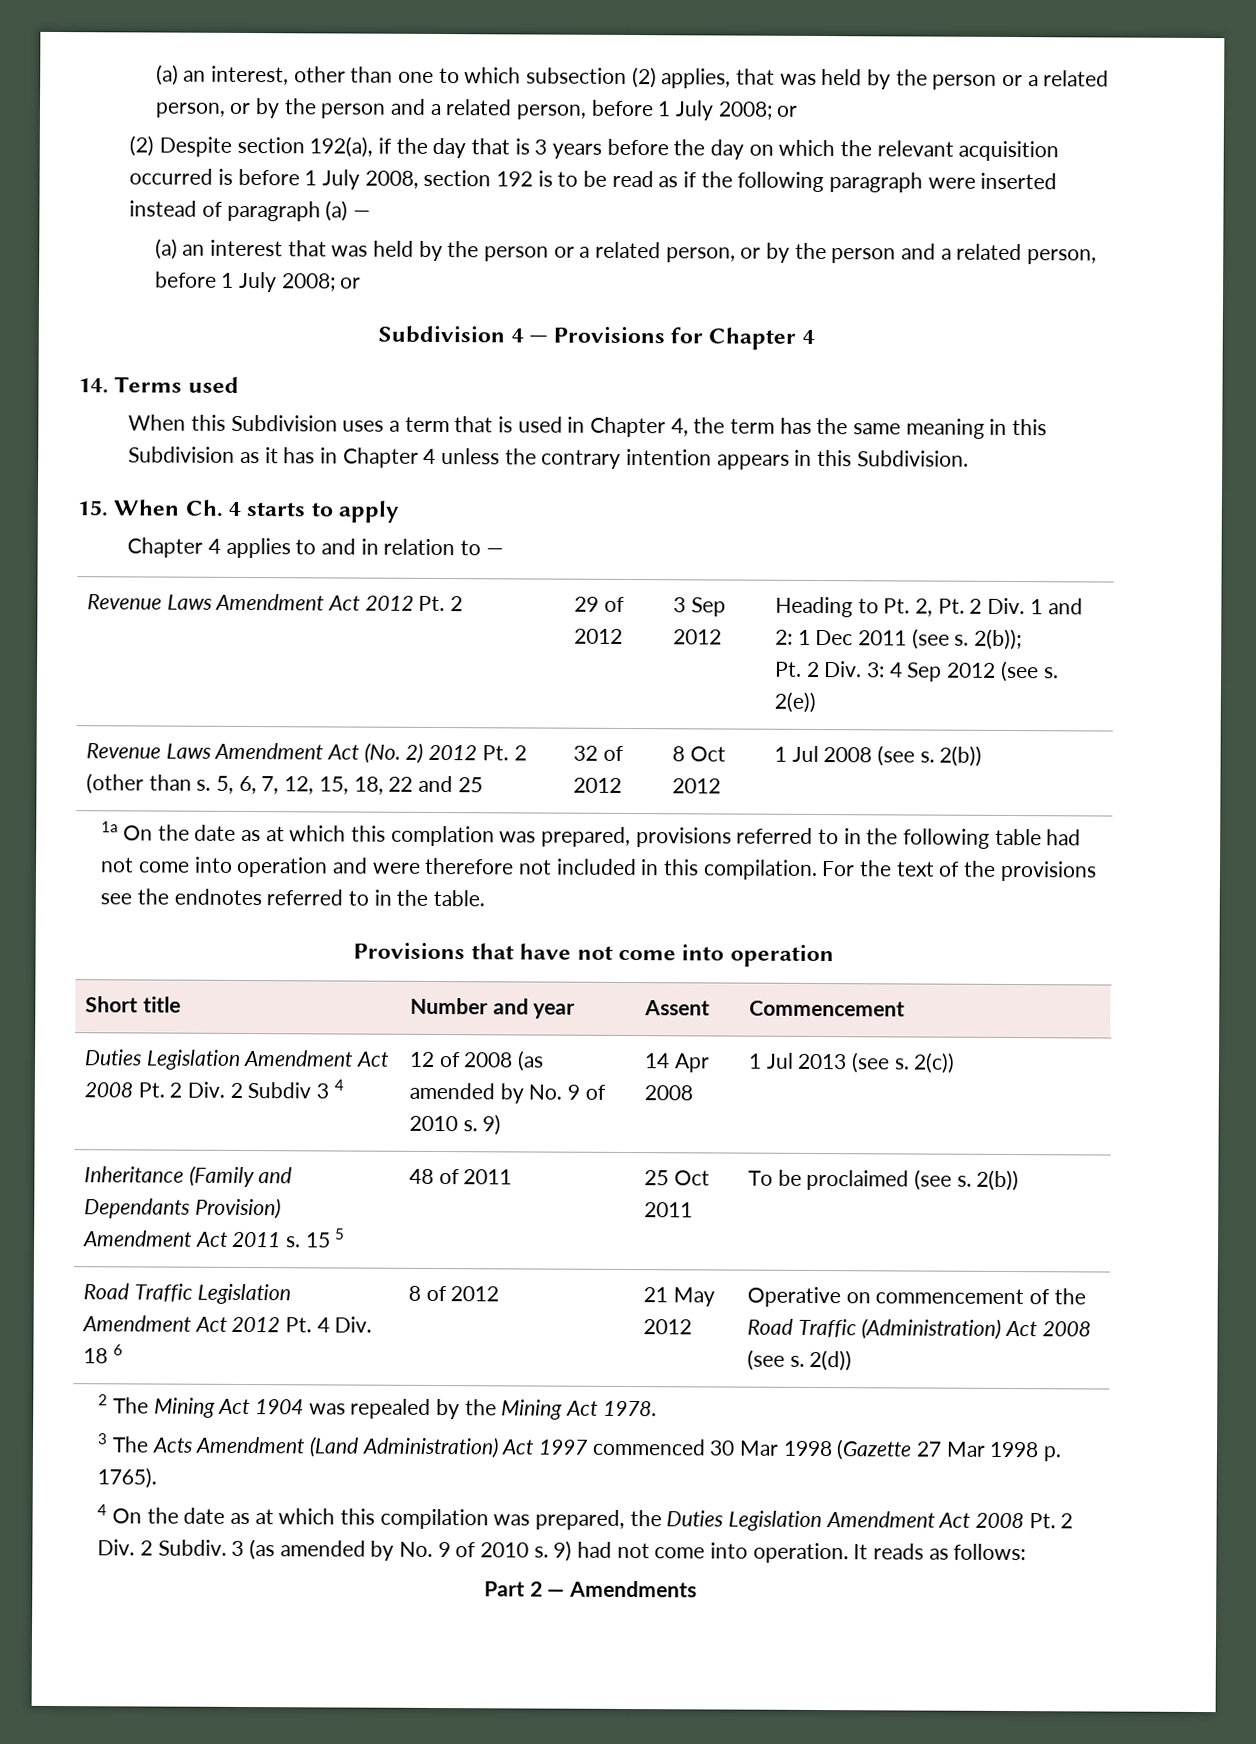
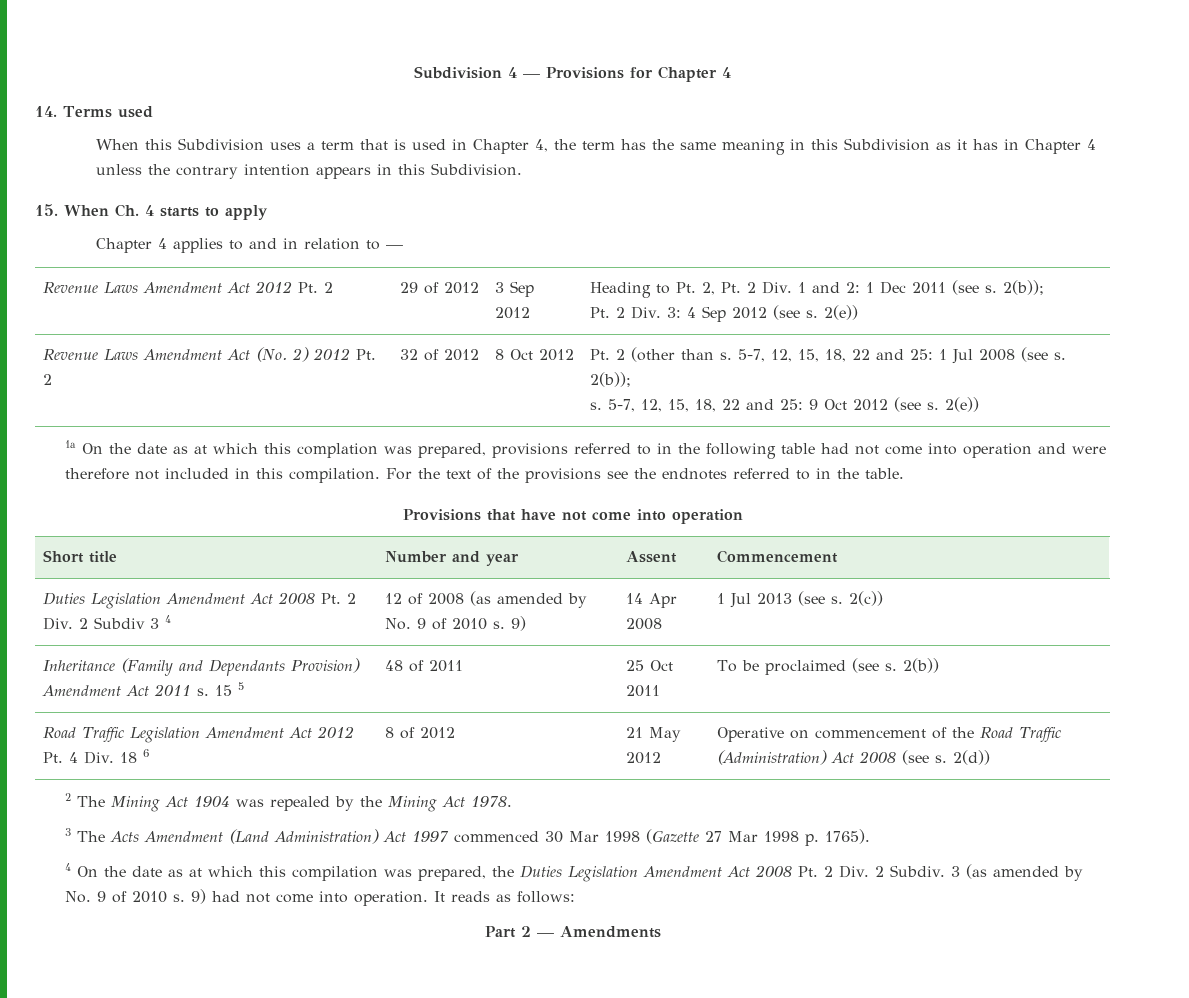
- (a) an interest, other than one to which subsection (2) applies, that was held by the person or a related person, or by the person and a related person, before 1 July 2008; or
- (2) Despite section 192(a), if the day that is 3 years before the day on which the relevant acquisition occurred is before 1 July 2008, section 192 is to be read as if the following paragraph were inserted instead of paragraph (a) —
- (a) an interest that was held by the person or a related person, or by the person and a related person, before 1 July 2008; or
- Revenue Laws Amendment Act (No. 2) 2012 Pt. 2 (other than s. 5, 6, 7, 12, 15, 18, 22 and 25
+ Revenue Laws Amendment Act (No. 2) 2012 Pt. 2
- 1 Jul 2008 (see s. 2(b))
+ Pt. 2 (other than s. 5-7, 12, 15, 18, 22 and 25: 1 Jul 2008 (see s. 2(b));
+ s. 5-7, 12, 15, 18, 22 and 25: 9 Oct 2012 (see s. 2(e))

